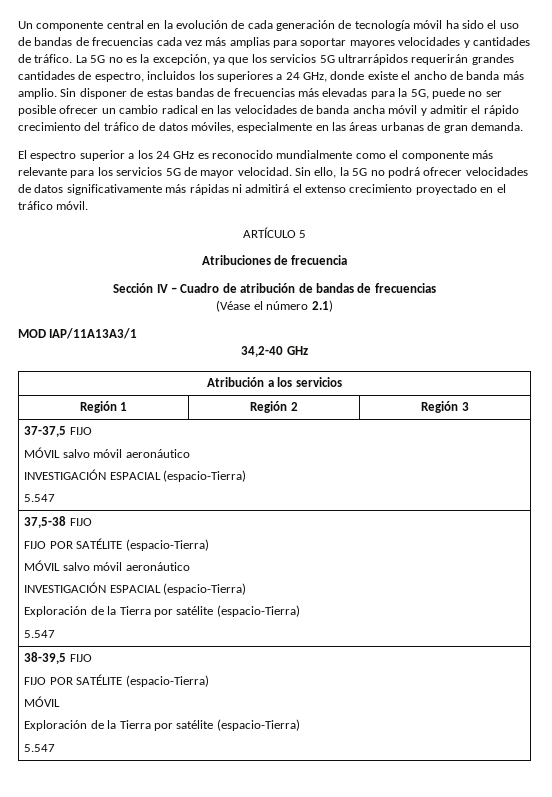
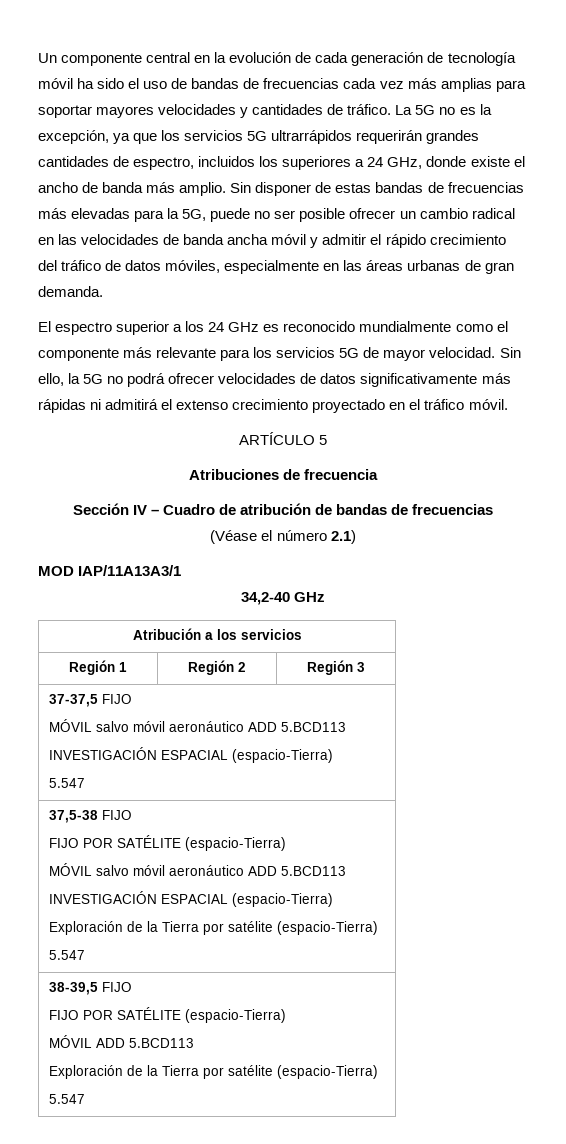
  37-37,5 FIJO
- MÓVIL salvo móvil aeronáutico
+ MÓVIL salvo móvil aeronáutico ADD 5.BCD113
  37,5-38 FIJO
  FIJO POR SATÉLITE (espacio-Tierra)
- MÓVIL salvo móvil aeronáutico
+ MÓVIL salvo móvil aeronáutico ADD 5.BCD113
  38-39,5 FIJO
  FIJO POR SATÉLITE (espacio-Tierra)
- MÓVIL
+ MÓVIL ADD 5.BCD113

